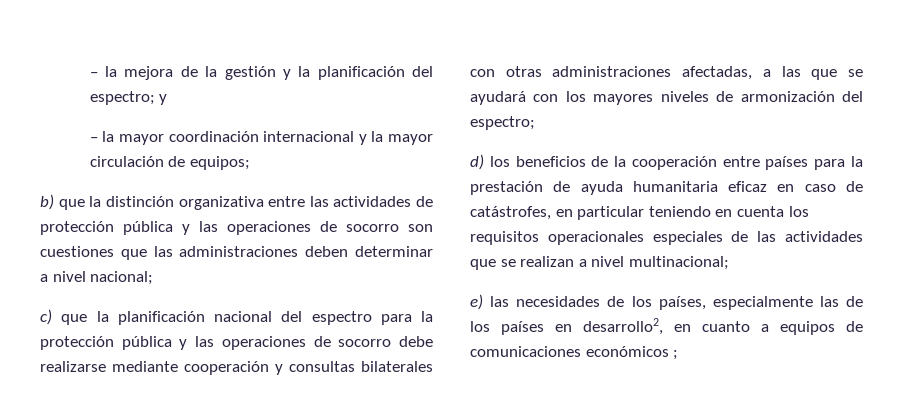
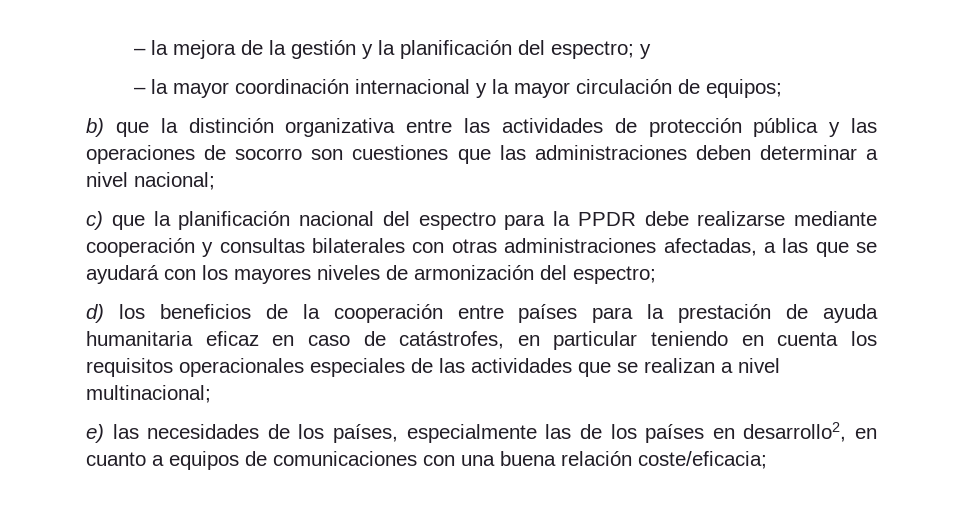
- c) que la planificación nacional del espectro para la protección pública y las operaciones de socorro debe realizarse mediante cooperación y consultas bilaterales con otras administraciones afectadas, a las que se ayudará con los mayores niveles de armonización del espectro;
+ c) que la planificación nacional del espectro para la PPDR debe realizarse mediante cooperación y consultas bilaterales con otras administraciones afectadas, a las que se ayudará con los mayores niveles de armonización del espectro;
- e) las necesidades de los países, especialmente las de los países en desarrollo2, en cuanto a equipos de comunicaciones económicos ;
+ e) las necesidades de los países, especialmente las de los países en desarrollo2, en cuanto a equipos de comunicaciones con una buena relación coste/eficacia;

